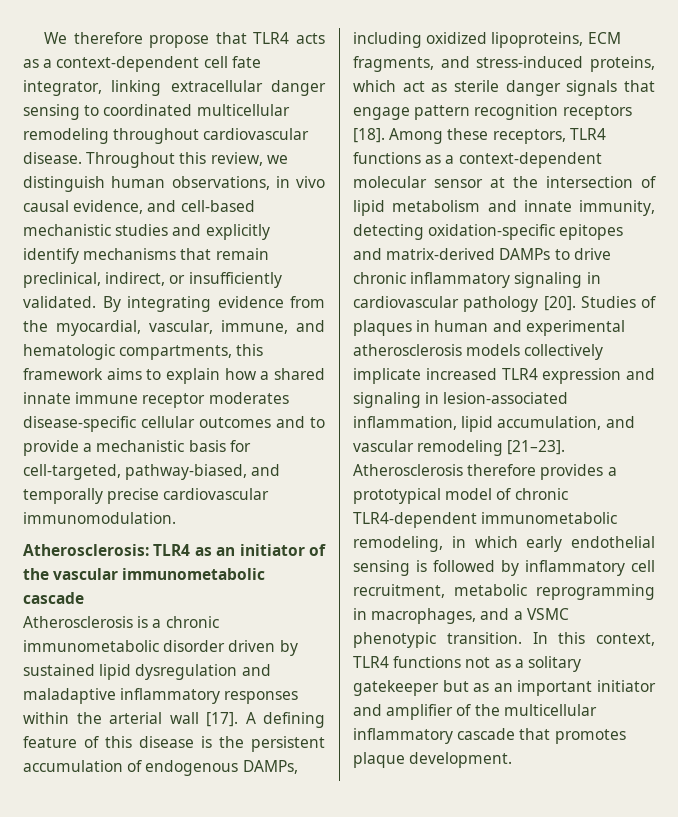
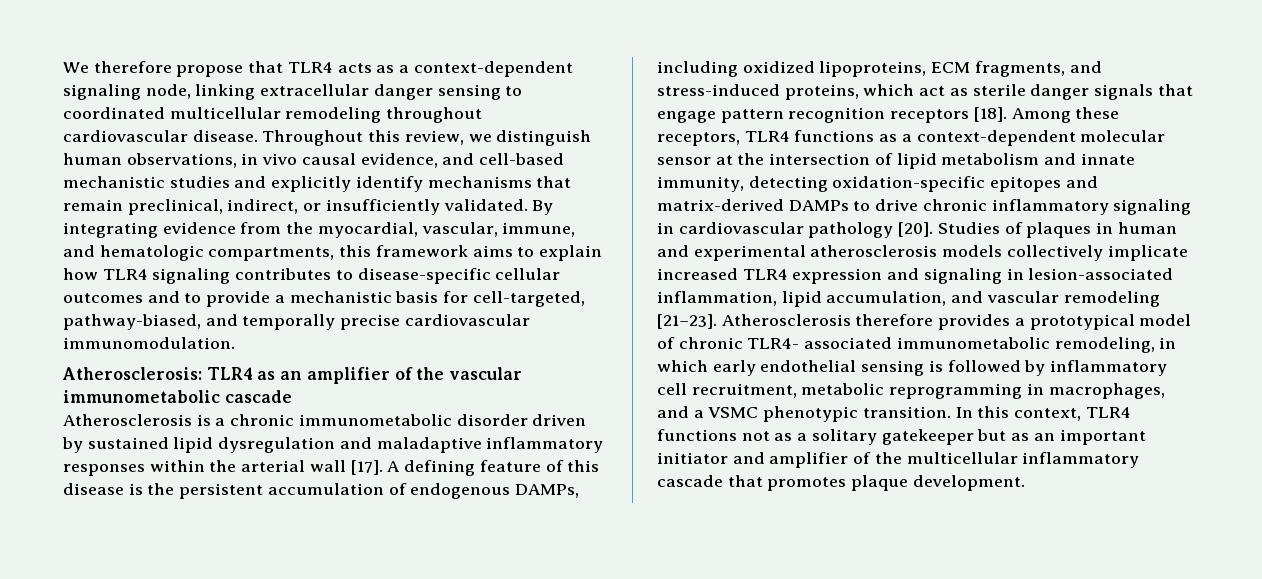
- We therefore propose that TLR4 acts as a context-dependent cell fate integrator, linking extracellular danger sensing to coordinated multicellular remodeling throughout cardiovascular disease.
+ We therefore propose that TLR4 acts as a context-dependent signaling node, linking extracellular danger sensing to coordinated multicellular remodeling throughout cardiovascular disease.
- By integrating evidence from the myocardial, vascular, immune, and hematologic compartments, this framework aims to explain how a shared innate immune receptor moderates disease-specific cellular outcomes and to provide a mechanistic basis for cell-targeted, pathway-biased, and temporally precise cardiovascular immunomodulation.
+ By integrating evidence from the myocardial, vascular, immune, and hematologic compartments, this framework aims to explain how TLR4 signaling contributes to disease-specific cellular outcomes and to provide a mechanistic basis for cell-targeted, pathway-biased, and temporally precise cardiovascular immunomodulation.
- Atherosclerosis: TLR4 as an initiator of the vascular immunometabolic cascade
+ Atherosclerosis: TLR4 as an amplifier of the vascular immunometabolic cascade
- Atherosclerosis therefore provides a prototypical model of chronic TLR4-dependent immunometabolic remodeling, in which early endothelial sensing is followed by inflammatory cell recruitment, metabolic reprogramming in macrophages, and a VSMC phenotypic transition.
+ Atherosclerosis therefore provides a prototypical model of chronic TLR4- associated immunometabolic remodeling, in which early endothelial sensing is followed by inflammatory cell recruitment, metabolic reprogramming in macrophages, and a VSMC phenotypic transition.

